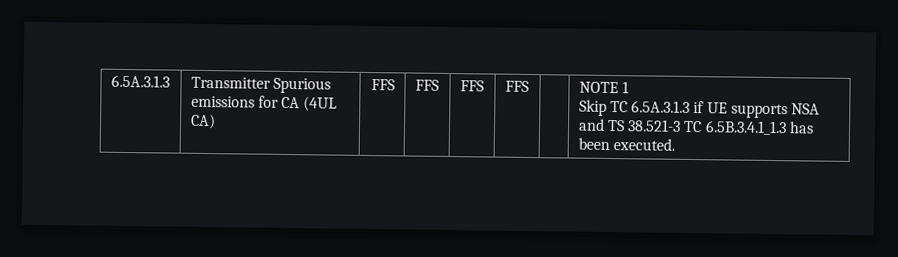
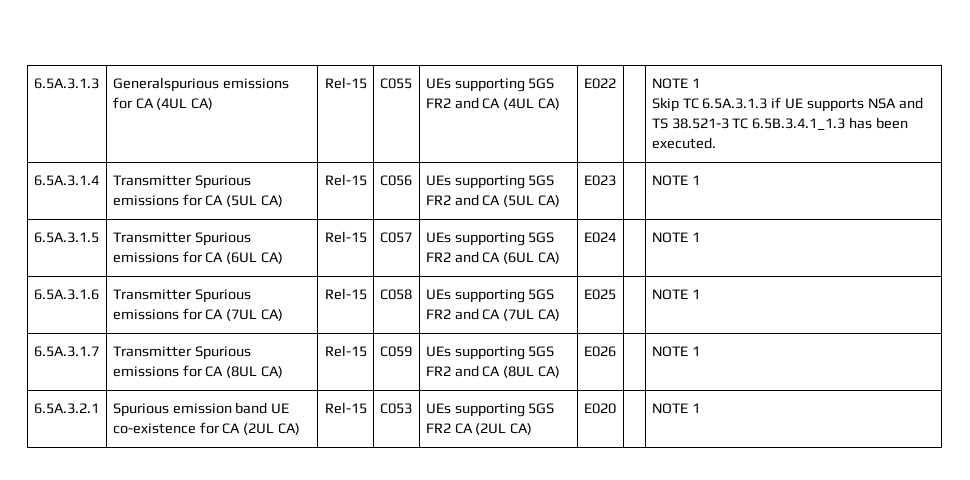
- 6.5A.3.1.3 | Transmitter Spurious emissions for CA (4UL CA) | FFS | FFS | FFS | FFS | | NOTE 1
+ 6.5A.3.1.3 | Generalspurious emissions for CA (4UL CA) | Rel-15 | C055 | UEs supporting 5GS FR2 and CA (4UL CA) | E022 | | NOTE 1
+ 6.5A.3.1.4 | Transmitter Spurious emissions for CA (5UL CA) | Rel-15 | C056 | UEs supporting 5GS FR2 and CA (5UL CA) | E023 | | NOTE 1
+ 6.5A.3.1.5 | Transmitter Spurious emissions for CA (6UL CA) | Rel-15 | C057 | UEs supporting 5GS FR2 and CA (6UL CA) | E024 | | NOTE 1
+ 6.5A.3.1.6 | Transmitter Spurious emissions for CA (7UL CA) | Rel-15 | C058 | UEs supporting 5GS FR2 and CA (7UL CA) | E025 | | NOTE 1
+ 6.5A.3.1.7 | Transmitter Spurious emissions for CA (8UL CA) | Rel-15 | C059 | UEs supporting 5GS FR2 and CA (8UL CA) | E026 | | NOTE 1
+ 6.5A.3.2.1 | Spurious emission band UE co-existence for CA (2UL CA) | Rel-15 | C053 | UEs supporting 5GS FR2 CA (2UL CA) | E020 | | NOTE 1

